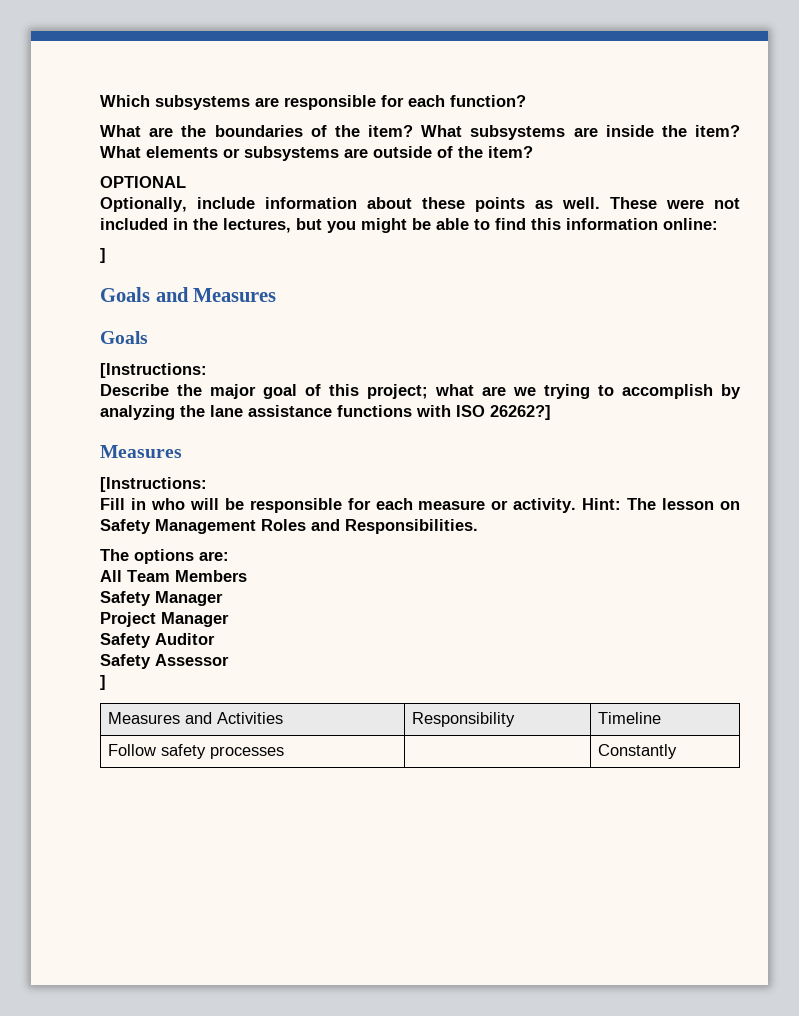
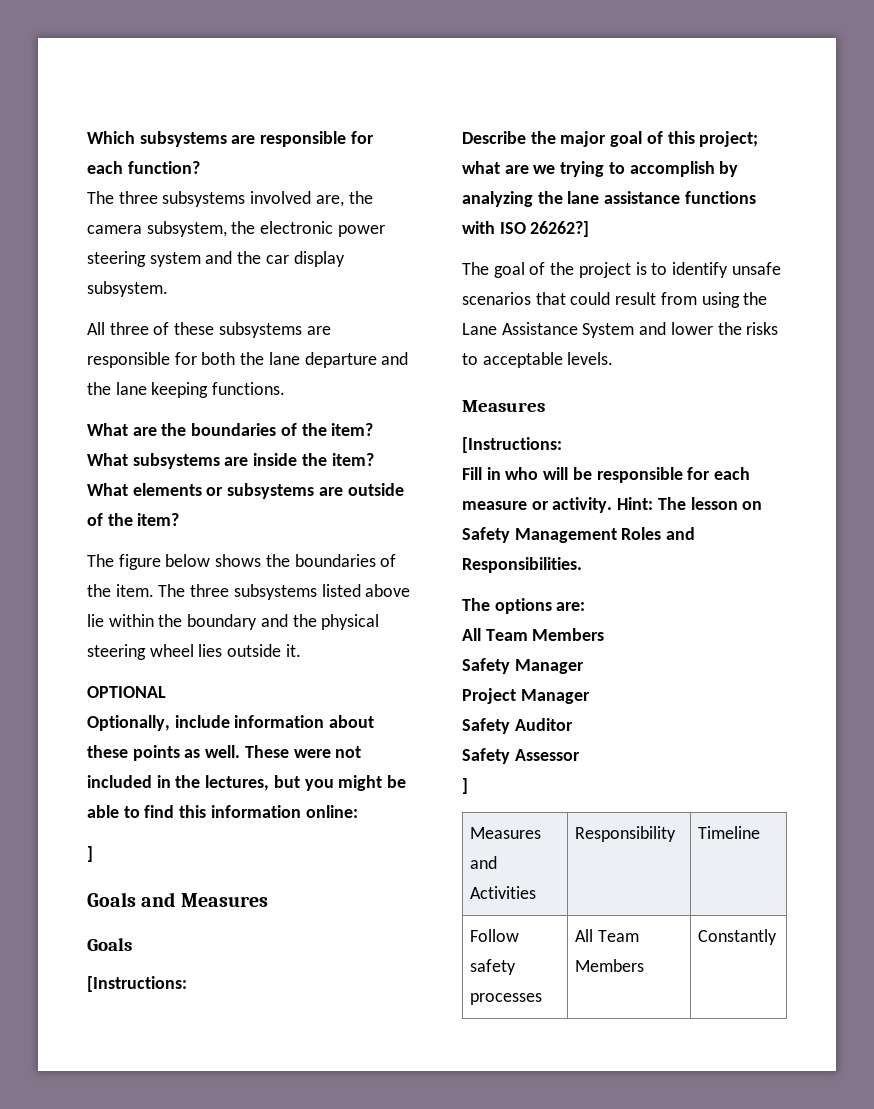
+ The three subsystems involved are, the camera subsystem, the electronic power steering system and the car display subsystem.
+ All three of these subsystems are responsible for both the lane departure and the lane keeping functions.
+ The figure below shows the boundaries of the item. The three subsystems listed above lie within the boundary and the physical steering wheel lies outside it.
+ The goal of the project is to identify unsafe scenarios that could result from using the Lane Assistance System and lower the risks to acceptable levels.
- Follow safety processes | | Constantly
+ Follow safety processes | All Team Members | Constantly

